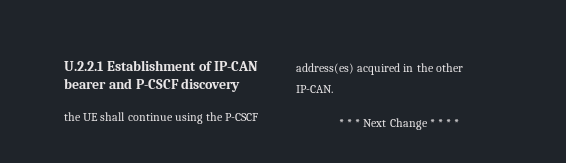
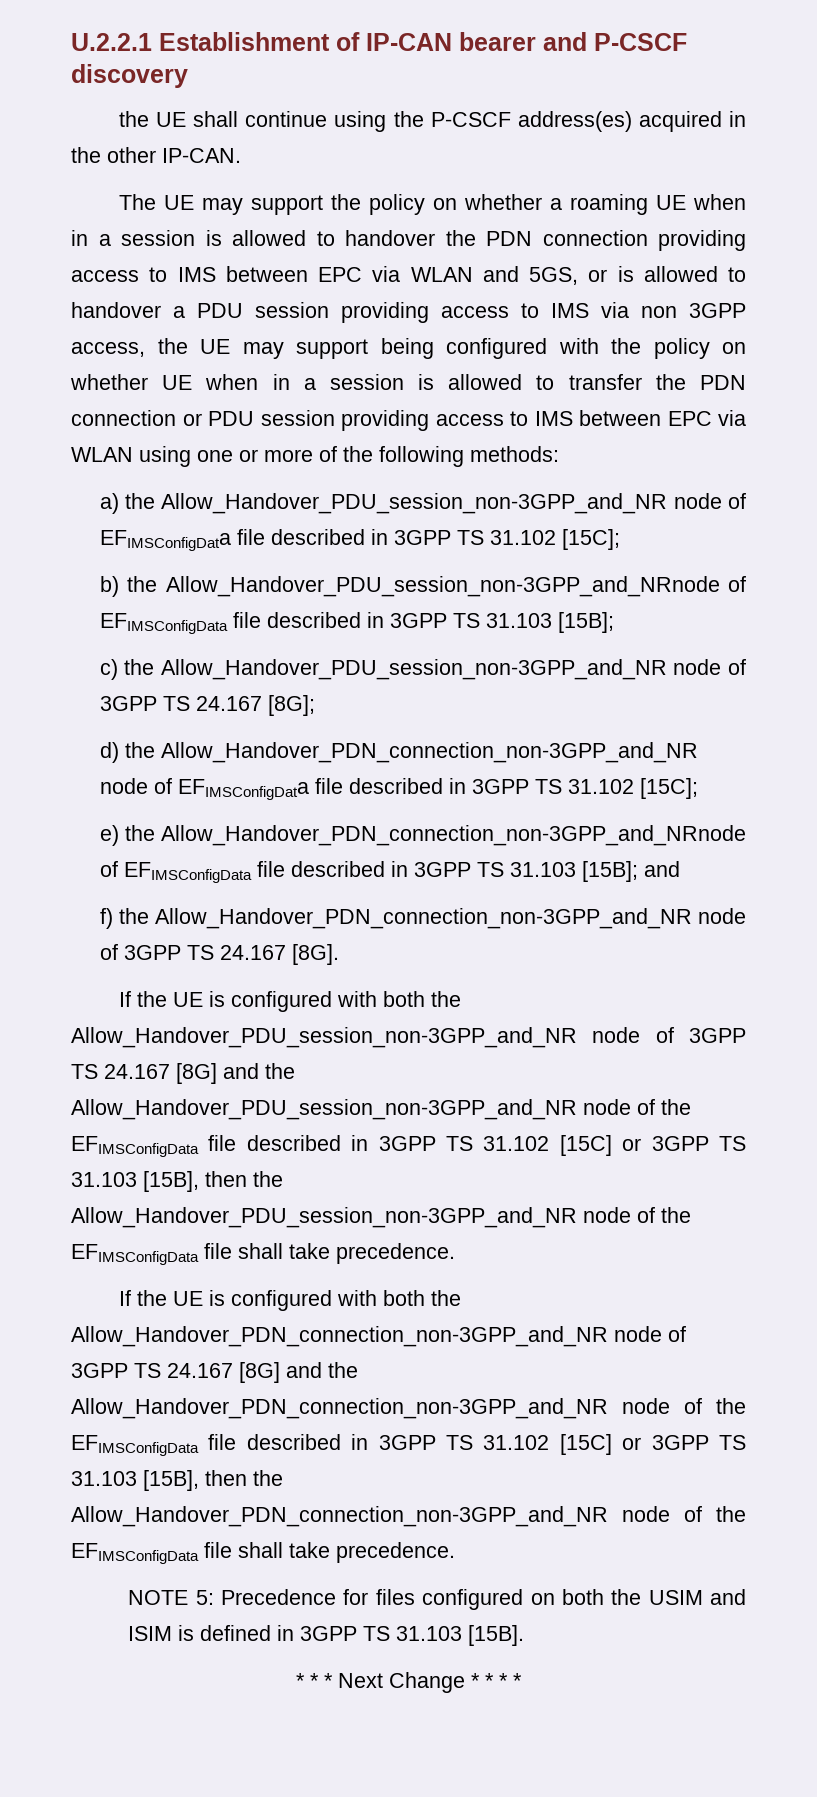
+ The UE may support the policy on whether a roaming UE when in a session is allowed to handover the PDN connection providing access to IMS between EPC via WLAN and 5GS, or is allowed to handover a PDU session providing access to IMS via non 3GPP access, the UE may support being configured with the policy on whether UE when in a session is allowed to transfer the PDN connection or PDU session providing access to IMS between EPC via WLAN using one or more of the following methods:
+ a) the Allow_Handover_PDU_session_non-3GPP_and_NR node of EFIMSConfigData file described in 3GPP TS 31.102 [15C];
+ b) the Allow_Handover_PDU_session_non-3GPP_and_NRnode of EFIMSConfigData file described in 3GPP TS 31.103 [15B];
+ c) the Allow_Handover_PDU_session_non-3GPP_and_NR node of 3GPP TS 24.167 [8G];
+ d) the Allow_Handover_PDN_connection_non-3GPP_and_NR node of EFIMSConfigData file described in 3GPP TS 31.102 [15C];
+ e) the Allow_Handover_PDN_connection_non-3GPP_and_NRnode of EFIMSConfigData file described in 3GPP TS 31.103 [15B]; and
+ f) the Allow_Handover_PDN_connection_non-3GPP_and_NR node of 3GPP TS 24.167 [8G].
+ If the UE is configured with both the Allow_Handover_PDU_session_non-3GPP_and_NR node of 3GPP TS 24.167 [8G] and the Allow_Handover_PDU_session_non-3GPP_and_NR node of the EFIMSConfigData file described in 3GPP TS 31.102 [15C] or 3GPP TS 31.103 [15B], then the Allow_Handover_PDU_session_non-3GPP_and_NR node of the EFIMSConfigData file shall take precedence.
+ If the UE is configured with both the Allow_Handover_PDN_connection_non-3GPP_and_NR node of 3GPP TS 24.167 [8G] and the Allow_Handover_PDN_connection_non-3GPP_and_NR node of the EFIMSConfigData file described in 3GPP TS 31.102 [15C] or 3GPP TS 31.103 [15B], then the Allow_Handover_PDN_connection_non-3GPP_and_NR node of the EFIMSConfigData file shall take precedence.
+ NOTE 5: Precedence for files configured on both the USIM and ISIM is defined in 3GPP TS 31.103 [15B].

